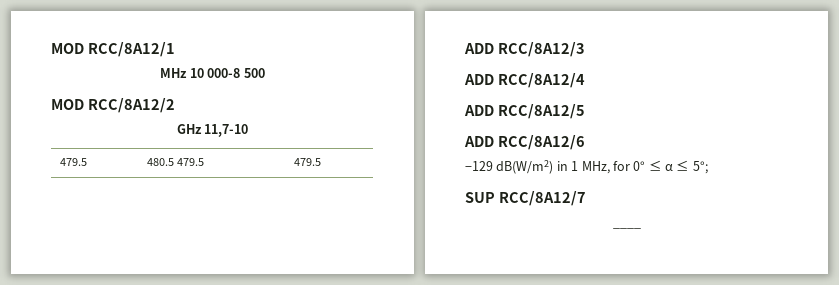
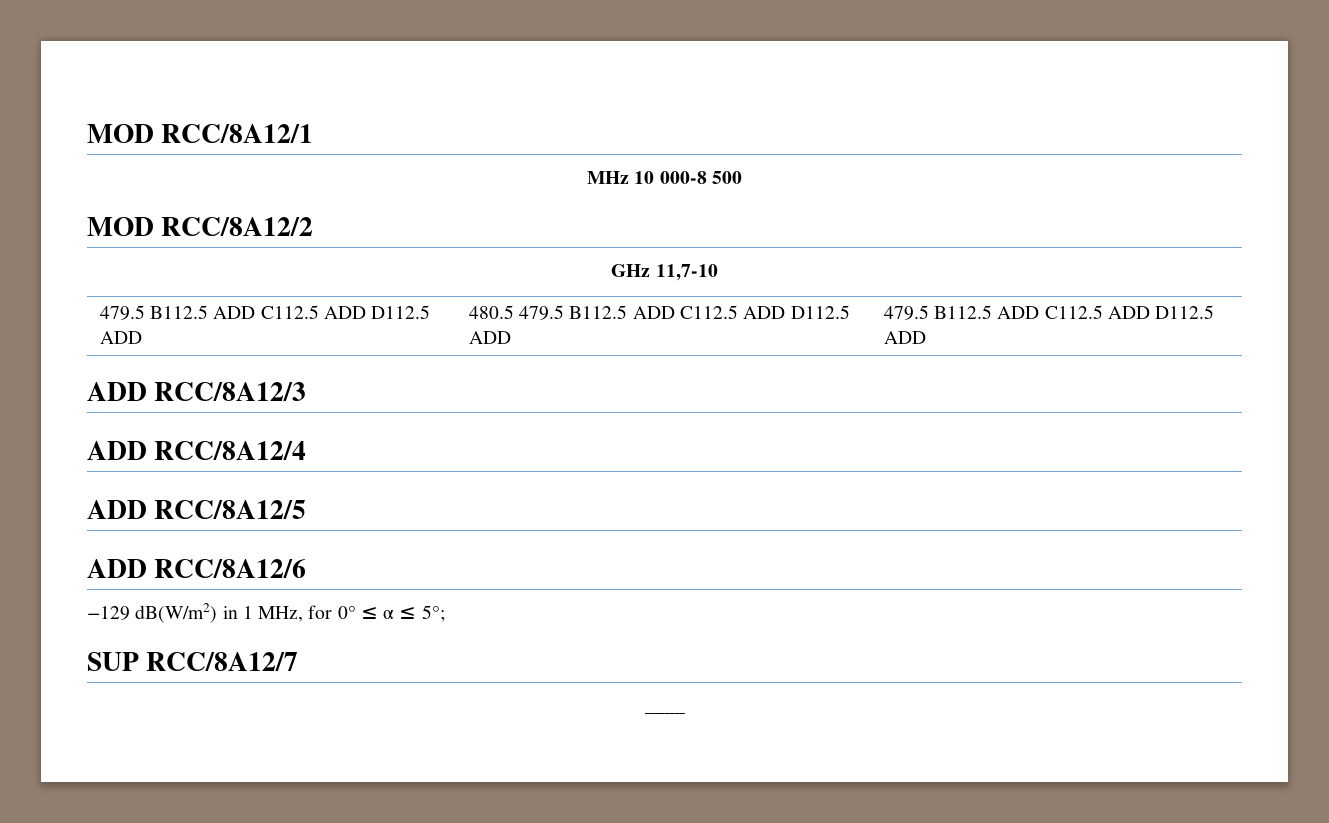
- 479.5 | 480.5 479.5 | 479.5
+ 479.5 B112.5 ADD C112.5 ADD D112.5 ADD | 480.5 479.5 B112.5 ADD C112.5 ADD D112.5 ADD | 479.5 B112.5 ADD C112.5 ADD D112.5 ADD

